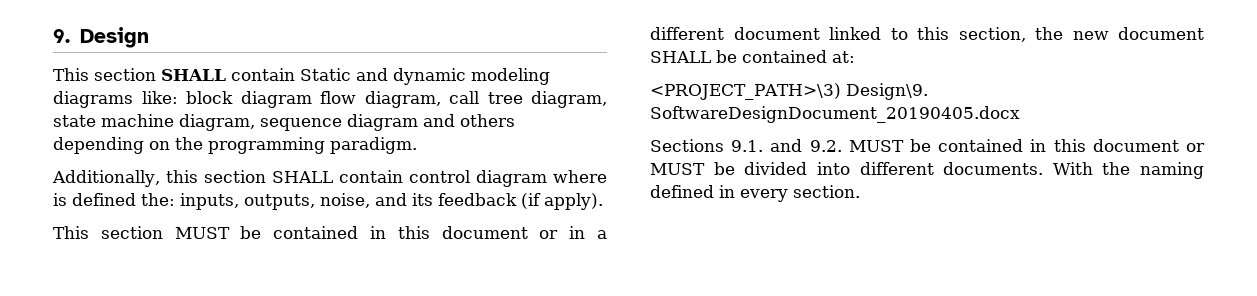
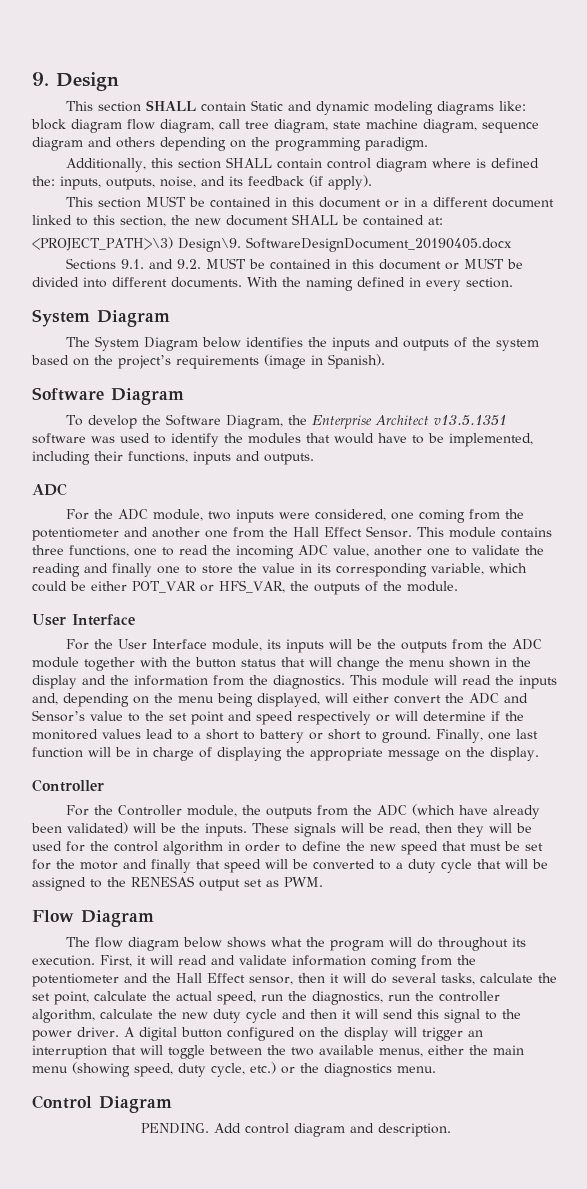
  With the naming defined in every section.
+ System Diagram
+ The System Diagram below identifies the inputs and outputs of the system based on the project’s requirements (image in Spanish).
+ Software Diagram
+ To develop the Software Diagram, the Enterprise Architect v13.5.1351 software was used to identify the modules that would have to be implemented, including their functions, inputs and outputs.
+ ADC
+ For the ADC module, two inputs were considered, one coming from the potentiometer and another one from the Hall Effect Sensor. This module contains three functions, one to read the incoming ADC value, another one to validate the reading and finally one to store the value in its corresponding variable, which could be either POT_VAR or HFS_VAR, the outputs of the module.
+ User Interface
+ For the User Interface module, its inputs will be the outputs from the ADC module together with the button status that will change the menu shown in the display and the information from the diagnostics. This module will read the inputs and, depending on the menu being displayed, will either convert the ADC and Sensor’s value to the set point and speed respectively or will determine if the monitored values lead to a short to battery or short to ground. Finally, one last function will be in charge of displaying the appropriate message on the display.
+ Controller
+ For the Controller module, the outputs from the ADC (which have already been validated) will be the inputs. These signals will be read, then they will be used for the control algorithm in order to define the new speed that must be set for the motor and finally that speed will be converted to a duty cycle that will be assigned to the RENESAS output set as PWM.
+ Flow Diagram
+ The flow diagram below shows what the program will do throughout its execution. First, it will read and validate information coming from the potentiometer and the Hall Effect sensor, then it will do several tasks, calculate the set point, calculate the actual speed, run the diagnostics, run the controller algorithm, calculate the new duty cycle and then it will send this signal to the power driver. A digital button configured on the display will trigger an interruption that will toggle between the two available menus, either the main menu (showing speed, duty cycle, etc.) or the diagnostics menu.
+ Control Diagram
+ PENDING. Add control diagram and description.

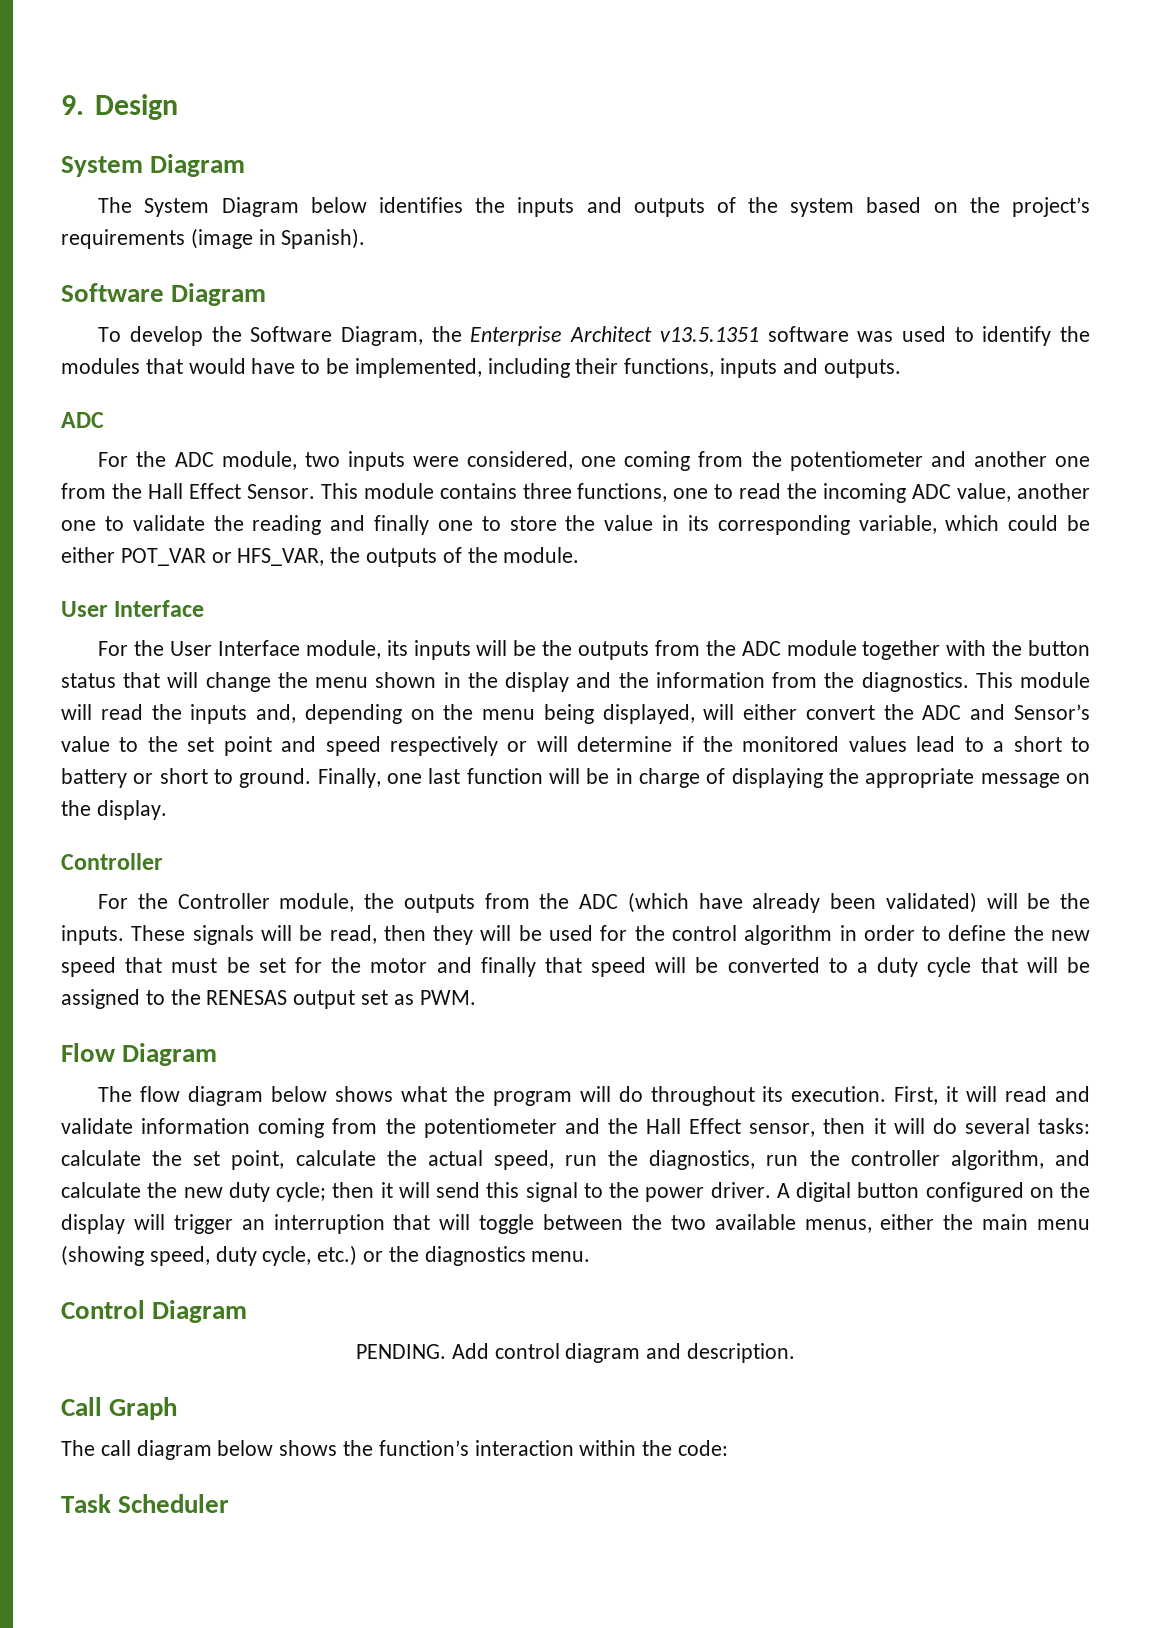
- This section SHALL contain Static and dynamic modeling diagrams like: block diagram flow diagram, call tree diagram, state machine diagram, sequence diagram and others depending on the programming paradigm.
- Additionally, this section SHALL contain control diagram where is defined the: inputs, outputs, noise, and its feedback (if apply).
- This section MUST be contained in this document or in a different document linked to this section, the new document SHALL be contained at:
- <PROJECT_PATH>\3) Design\9. SoftwareDesignDocument_20190405.docx
- Sections 9.1. and 9.2. MUST be contained in this document or MUST be divided into different documents. With the naming defined in every section.
- First, it will read and validate information coming from the potentiometer and the Hall Effect sensor, then it will do several tasks, calculate the set point, calculate the actual speed, run the diagnostics, run the controller algorithm, calculate the new duty cycle and then it will send this signal to the power driver.
+ First, it will read and validate information coming from the potentiometer and the Hall Effect sensor, then it will do several tasks: calculate the set point, calculate the actual speed, run the diagnostics, run the controller algorithm, and calculate the new duty cycle; then it will send this signal to the power driver.
+ Call Graph
+ The call diagram below shows the function’s interaction within the code:
+ Task Scheduler

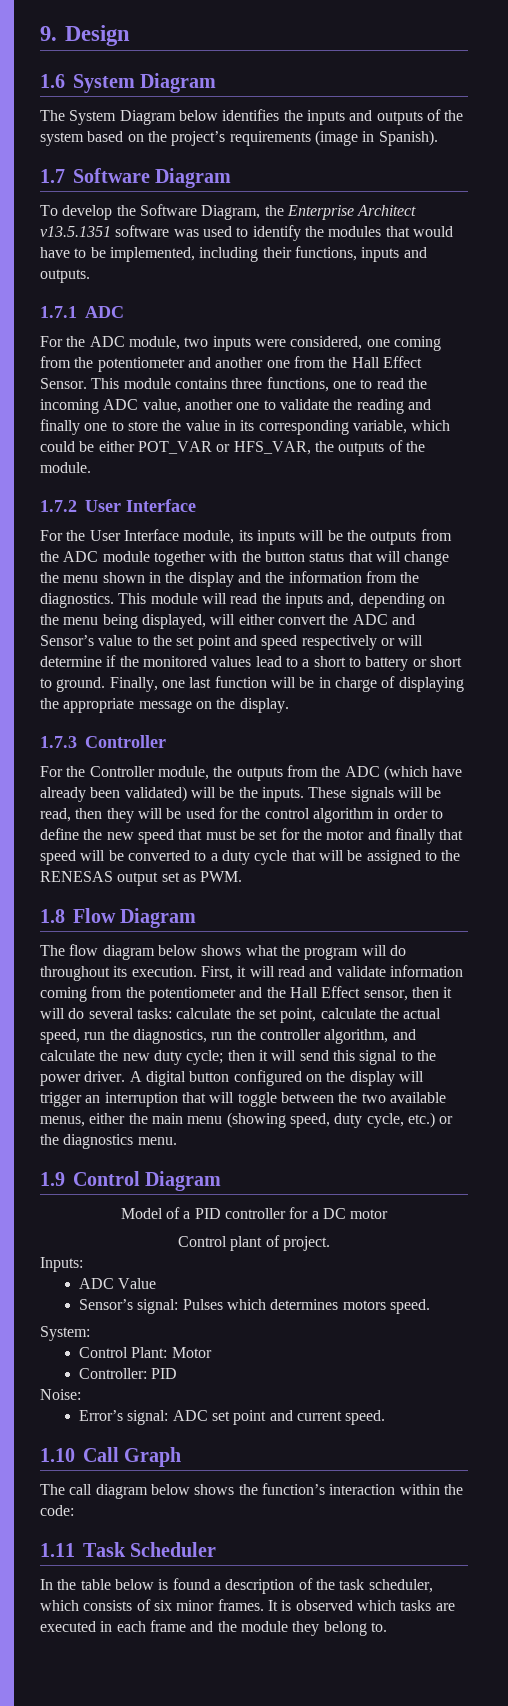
  9. Design
- System Diagram
+ 1.6 System Diagram
- Software Diagram
+ 1.7 Software Diagram
  To develop the Software Diagram, the Enterprise Architect v13.5.1351 software was used to identify the modules that would have to be implemented, including their functions, inputs and outputs.
- ADC
+ 1.7.1 ADC
  This module contains three functions, one to read the incoming ADC value, another one to validate the reading and finally one to store the value in its corresponding variable, which could be either POT_VAR or HFS_VAR, the outputs of the module.
- User Interface
+ 1.7.2 User Interface
  Finally, one last function will be in charge of displaying the appropriate message on the display.
- Controller
+ 1.7.3 Controller
- Flow Diagram
+ 1.8 Flow Diagram
- Control Diagram
+ 1.9 Control Diagram
- PENDING. Add control diagram and description.
- Call Graph
+ Model of a PID controller for a DC motor
+ Control plant of project.
+ Inputs:
+ ADC Value
+ Sensor’s signal: Pulses which determines motors speed.
+ System:
+ Control Plant: Motor
+ Controller: PID
+ Noise:
+ Error’s signal: ADC set point and current speed.
+ 1.10 Call Graph
- Task Scheduler
+ 1.11 Task Scheduler
+ In the table below is found a description of the task scheduler, which consists of six minor frames. It is observed which tasks are executed in each frame and the module they belong to.

